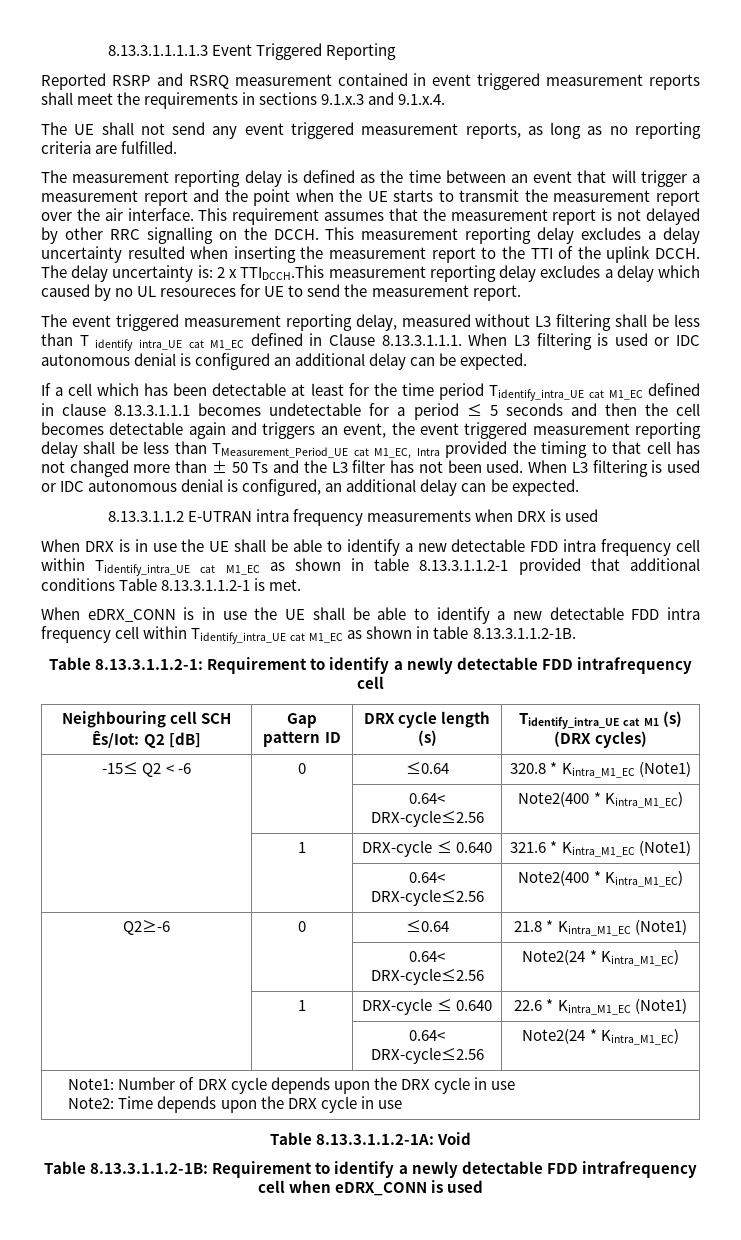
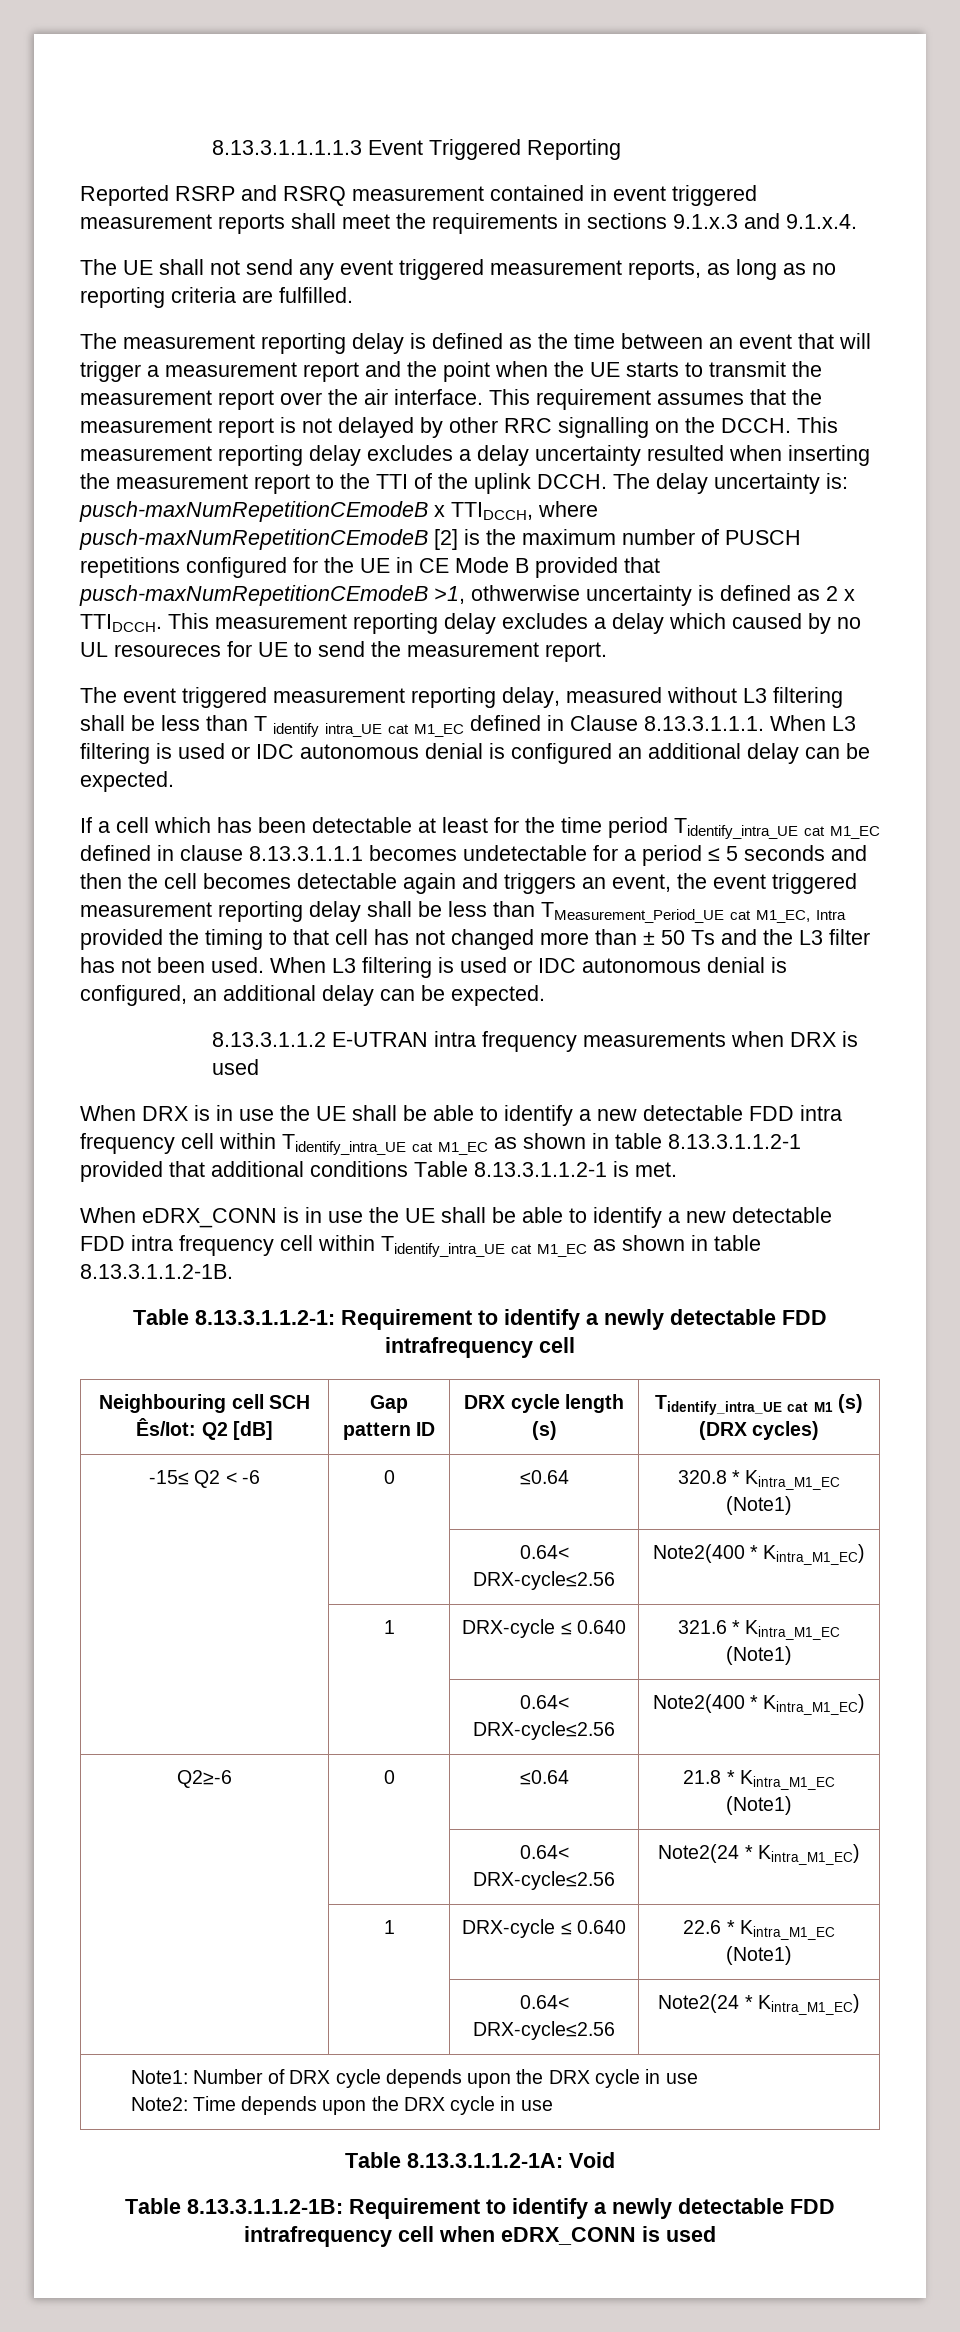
- The delay uncertainty is: 2 x TTIDCCH.This measurement reporting delay excludes a delay which caused by no UL resoureces for UE to send the measurement report.
+ The delay uncertainty is: pusch-maxNumRepetitionCEmodeB x TTIDCCH, where pusch-maxNumRepetitionCEmodeB [2] is the maximum number of PUSCH repetitions configured for the UE in CE Mode B provided that pusch-maxNumRepetitionCEmodeB >1, othwerwise uncertainty is defined as 2 x TTIDCCH. This measurement reporting delay excludes a delay which caused by no UL resoureces for UE to send the measurement report.

